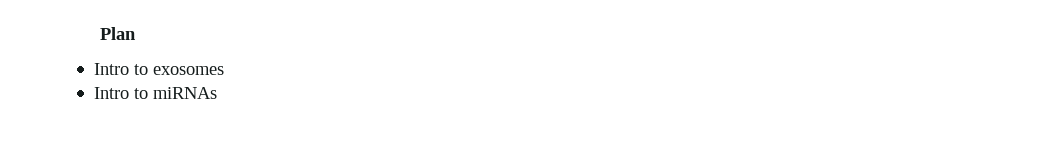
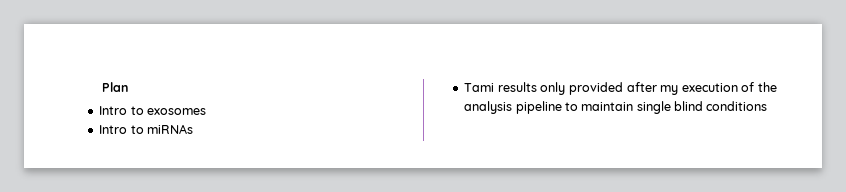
+ Tami results only provided after my execution of the analysis pipeline to maintain single blind conditions

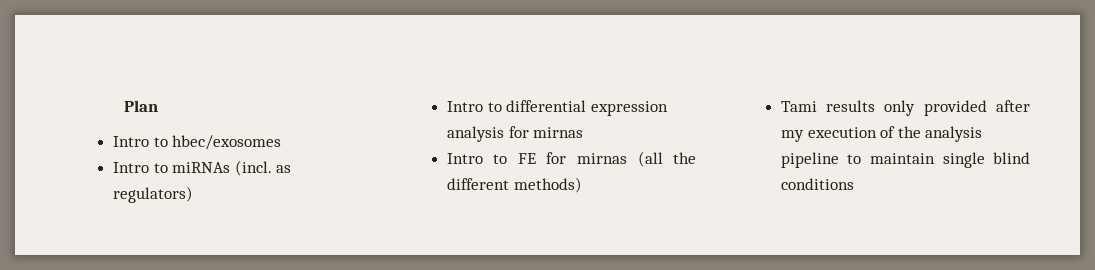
- Intro to exosomes
+ Intro to hbec/exosomes
- Intro to miRNAs
+ Intro to miRNAs (incl. as regulators)
+ Intro to differential expression analysis for mirnas
+ Intro to FE for mirnas (all the different methods)

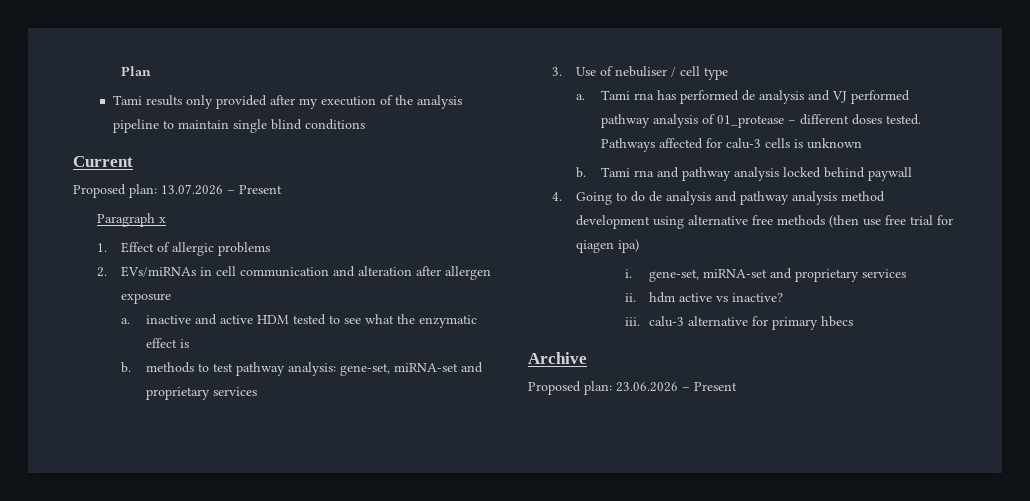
- Intro to hbec/exosomes
- Intro to miRNAs (incl. as regulators)
- Intro to differential expression analysis for mirnas
- Intro to FE for mirnas (all the different methods)
+ Current
+ Proposed plan: 13.07.2026 – Present
+ Paragraph x
+ 1. Effect of allergic problems
+ 2. EVs/miRNAs in cell communication and alteration after allergen exposure
+ a. inactive and active HDM tested to see what the enzymatic effect is
+ b. methods to test pathway analysis: gene-set, miRNA-set and proprietary services
+ 3. Use of nebuliser / cell type
+ a. Tami rna has performed de analysis and VJ performed pathway analysis of 01_protease – different doses tested. Pathways affected for calu-3 cells is unknown
+ b. Tami rna and pathway analysis locked behind paywall
+ 4. Going to do de analysis and pathway analysis method development using alternative free methods (then use free trial for qiagen ipa)
+ i. gene-set, miRNA-set and proprietary services
+ ii. hdm active vs inactive?
+ iii. calu-3 alternative for primary hbecs
+ Archive
+ Proposed plan: 23.06.2026 – Present

